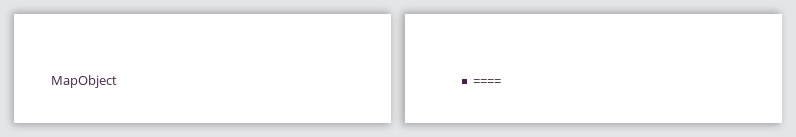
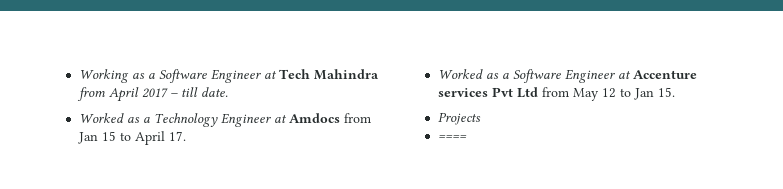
- MapObject
+ Working as a Software Engineer at Tech Mahindra from April 2017 – till date.
+ Worked as a Technology Engineer at Amdocs from Jan 15 to April 17.
+ Worked as a Software Engineer at Accenture services Pvt Ltd from May 12 to Jan 15.
+ Projects

